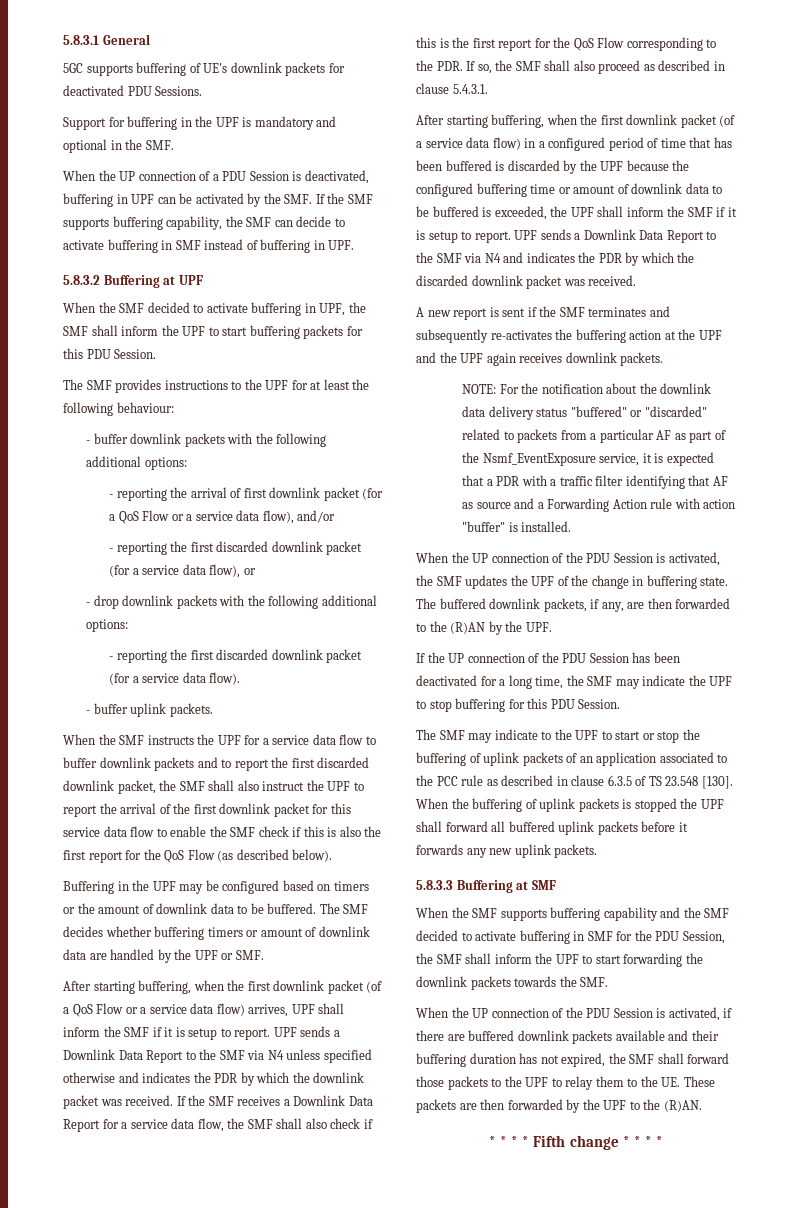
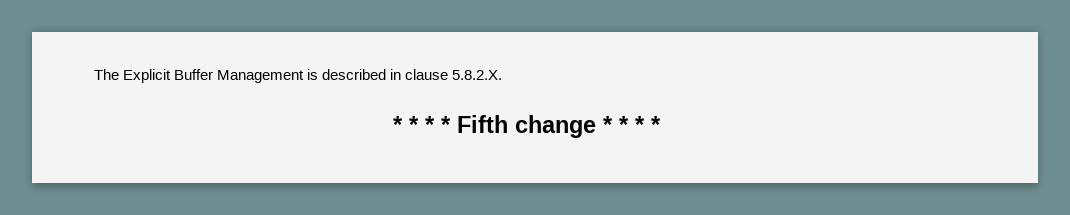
- 5.8.3.1 General
- 5GC supports buffering of UE's downlink packets for deactivated PDU Sessions.
- Support for buffering in the UPF is mandatory and optional in the SMF.
- When the UP connection of a PDU Session is deactivated, buffering in UPF can be activated by the SMF. If the SMF supports buffering capability, the SMF can decide to activate buffering in SMF instead of buffering in UPF.
- 5.8.3.2 Buffering at UPF
- When the SMF decided to activate buffering in UPF, the SMF shall inform the UPF to start buffering packets for this PDU Session.
- The SMF provides instructions to the UPF for at least the following behaviour:
- - buffer downlink packets with the following additional options:
- - reporting the arrival of first downlink packet (for a QoS Flow or a service data flow), and/or
- - reporting the first discarded downlink packet (for a service data flow), or
- - drop downlink packets with the following additional options:
- - reporting the first discarded downlink packet (for a service data flow).
- - buffer uplink packets.
- When the SMF instructs the UPF for a service data flow to buffer downlink packets and to report the first discarded downlink packet, the SMF shall also instruct the UPF to report the arrival of the first downlink packet for this service data flow to enable the SMF check if this is also the first report for the QoS Flow (as described below).
- Buffering in the UPF may be configured based on timers or the amount of downlink data to be buffered. The SMF decides whether buffering timers or amount of downlink data are handled by the UPF or SMF.
- After starting buffering, when the first downlink packet (of a QoS Flow or a service data flow) arrives, UPF shall inform the SMF if it is setup to report. UPF sends a Downlink Data Report to the SMF via N4 unless specified otherwise and indicates the PDR by which the downlink packet was received. If the SMF receives a Downlink Data Report for a service data flow, the SMF shall also check if this is the first report for the QoS Flow corresponding to the PDR. If so, the SMF shall also proceed as described in clause 5.4.3.1.
- After starting buffering, when the first downlink packet (of a service data flow) in a configured period of time that has been buffered is discarded by the UPF because the configured buffering time or amount of downlink data to be buffered is exceeded, the UPF shall inform the SMF if it is setup to report. UPF sends a Downlink Data Report to the SMF via N4 and indicates the PDR by which the discarded downlink packet was received.
- A new report is sent if the SMF terminates and subsequently re-activates the buffering action at the UPF and the UPF again receives downlink packets.
- NOTE: For the notification about the downlink data delivery status "buffered" or "discarded" related to packets from a particular AF as part of the Nsmf_EventExposure service, it is expected that a PDR with a traffic filter identifying that AF as source and a Forwarding Action rule with action "buffer" is installed.
- When the UP connection of the PDU Session is activated, the SMF updates the UPF of the change in buffering state. The buffered downlink packets, if any, are then forwarded to the (R)AN by the UPF.
- If the UP connection of the PDU Session has been deactivated for a long time, the SMF may indicate the UPF to stop buffering for this PDU Session.
- The SMF may indicate to the UPF to start or stop the buffering of uplink packets of an application associated to the PCC rule as described in clause 6.3.5 of TS 23.548 [130]. When the buffering of uplink packets is stopped the UPF shall forward all buffered uplink packets before it forwards any new uplink packets.
- 5.8.3.3 Buffering at SMF
- When the SMF supports buffering capability and the SMF decided to activate buffering in SMF for the PDU Session, the SMF shall inform the UPF to start forwarding the downlink packets towards the SMF.
- When the UP connection of the PDU Session is activated, if there are buffered downlink packets available and their buffering duration has not expired, the SMF shall forward those packets to the UPF to relay them to the UE. These packets are then forwarded by the UPF to the (R)AN.
+ The Explicit Buffer Management is described in clause 5.8.2.X.

